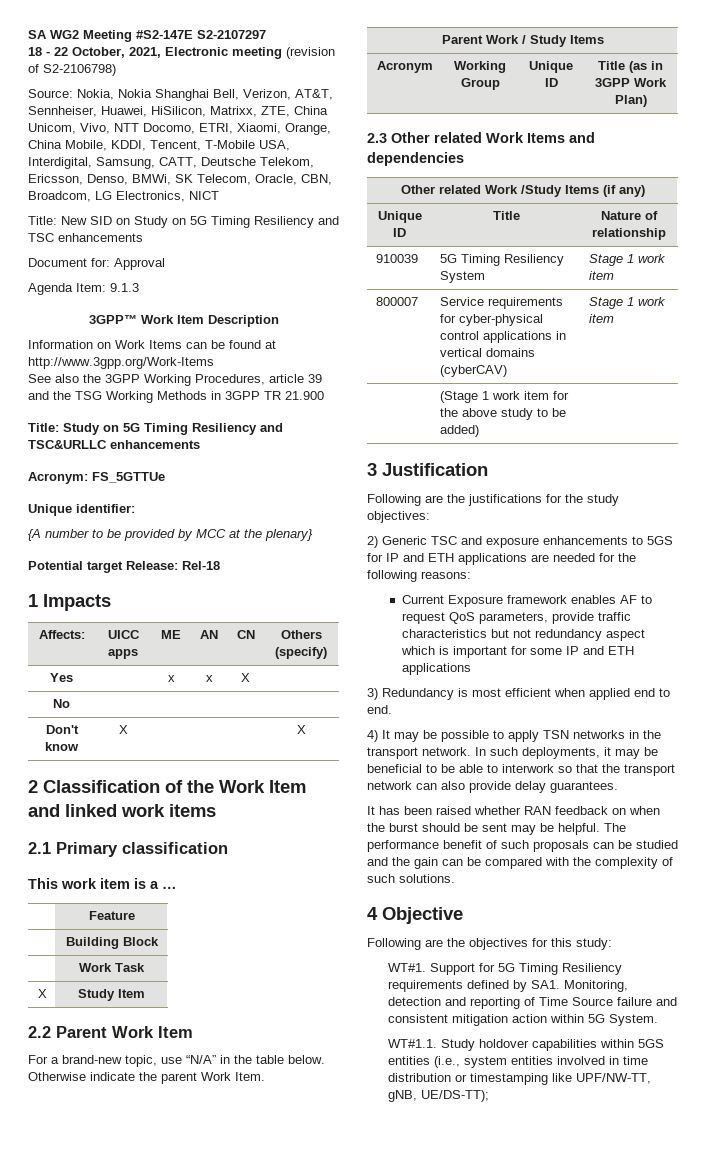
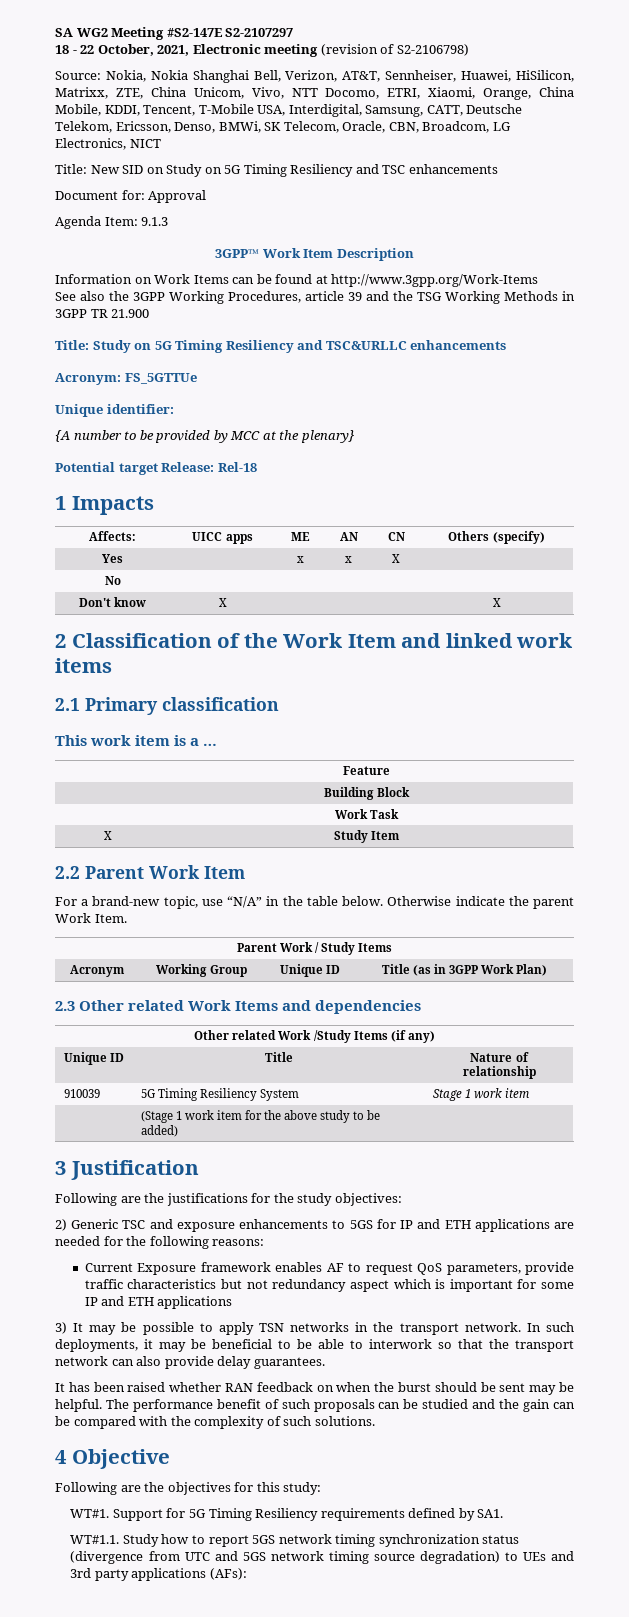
- 800007 | Service requirements for cyber-physical control applications in vertical domains (cyberCAV) | Stage 1 work item
- 3) Redundancy is most efficient when applied end to end.
- 4) It may be possible to apply TSN networks in the transport network.
+ 3) It may be possible to apply TSN networks in the transport network.
- Support for 5G Timing Resiliency requirements defined by SA1. Monitoring, detection and reporting of Time Source failure and consistent mitigation action within 5G System.
- WT#1.1. Study holdover capabilities within 5GS entities (i.e., system entities involved in time distribution or timestamping like UPF/NW-TT, gNB, UE/DS-TT);
+ Support for 5G Timing Resiliency requirements defined by SA1.
+ WT#1.1. Study how to report 5GS network timing synchronization status (divergence from UTC and 5GS network timing source degradation) to UEs and 3rd party applications (AFs):

